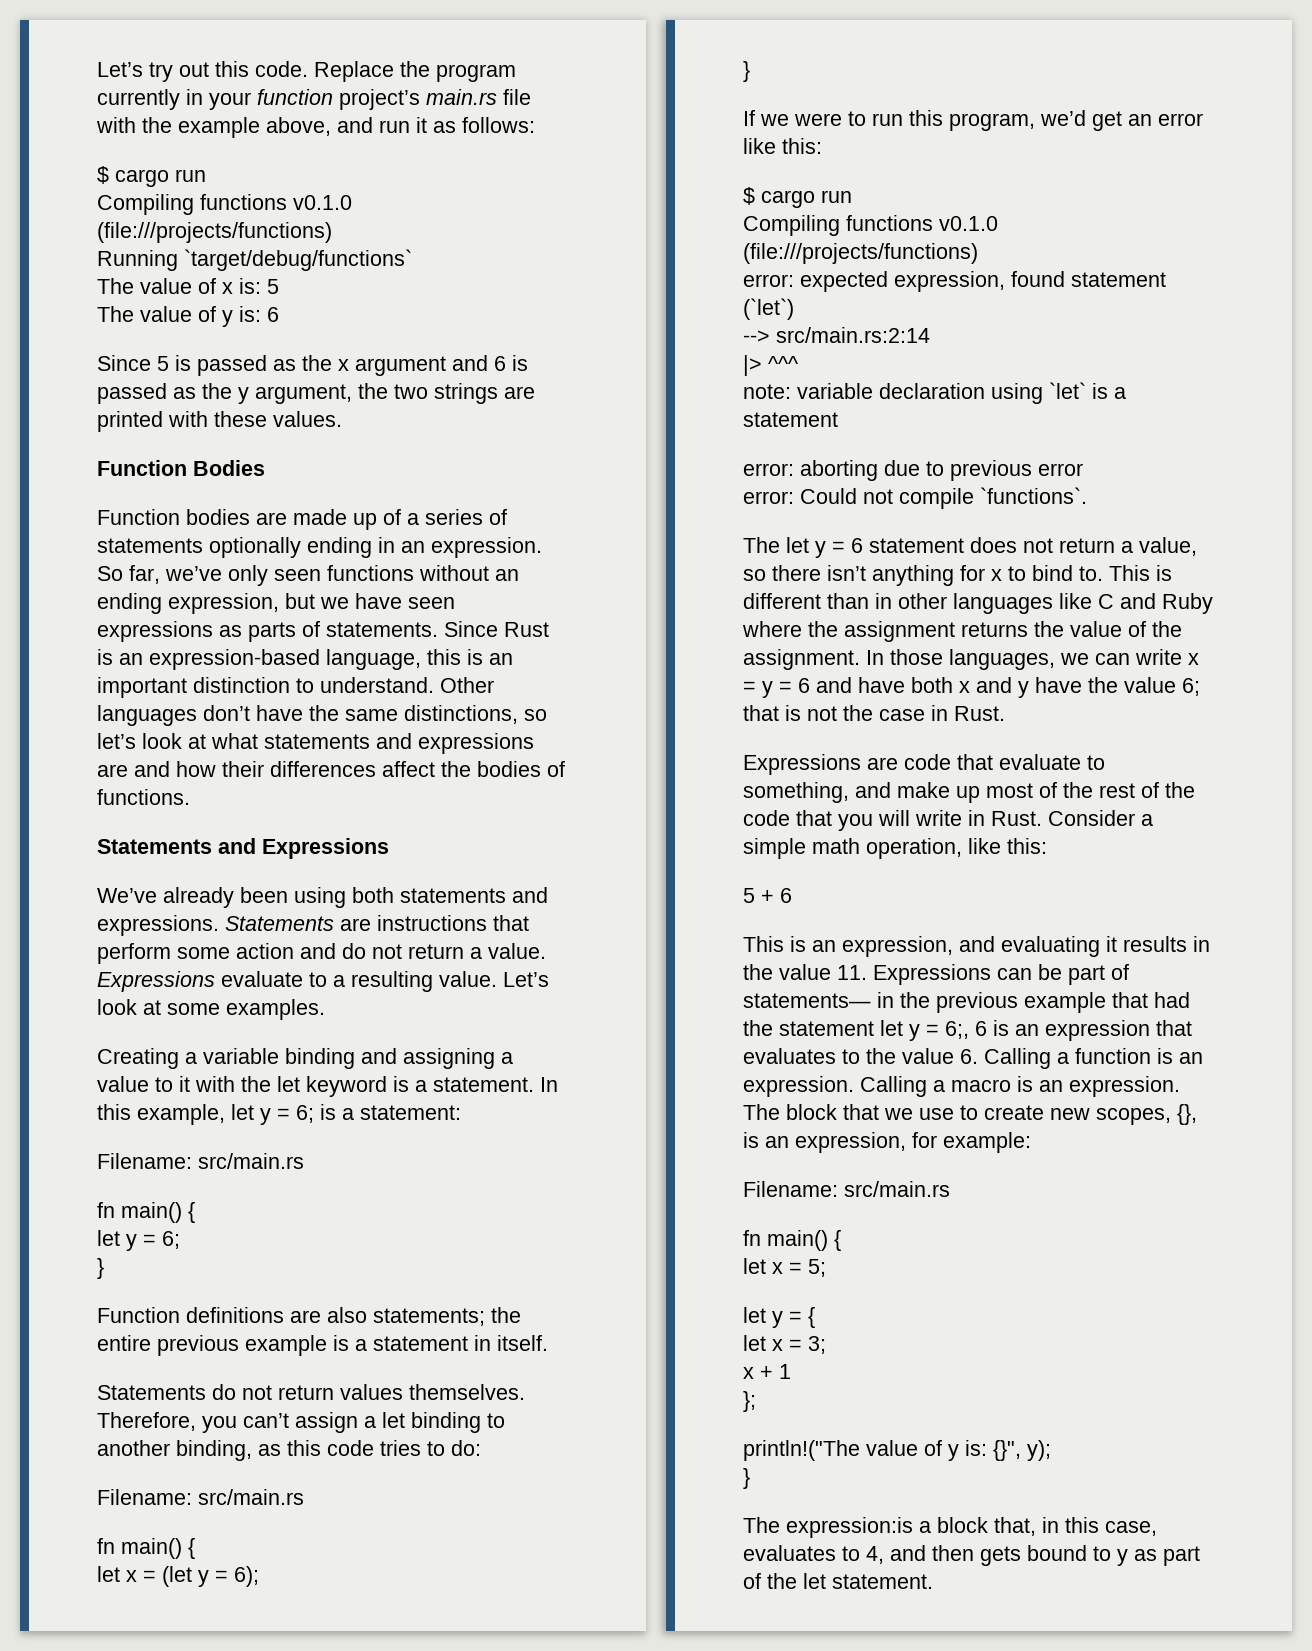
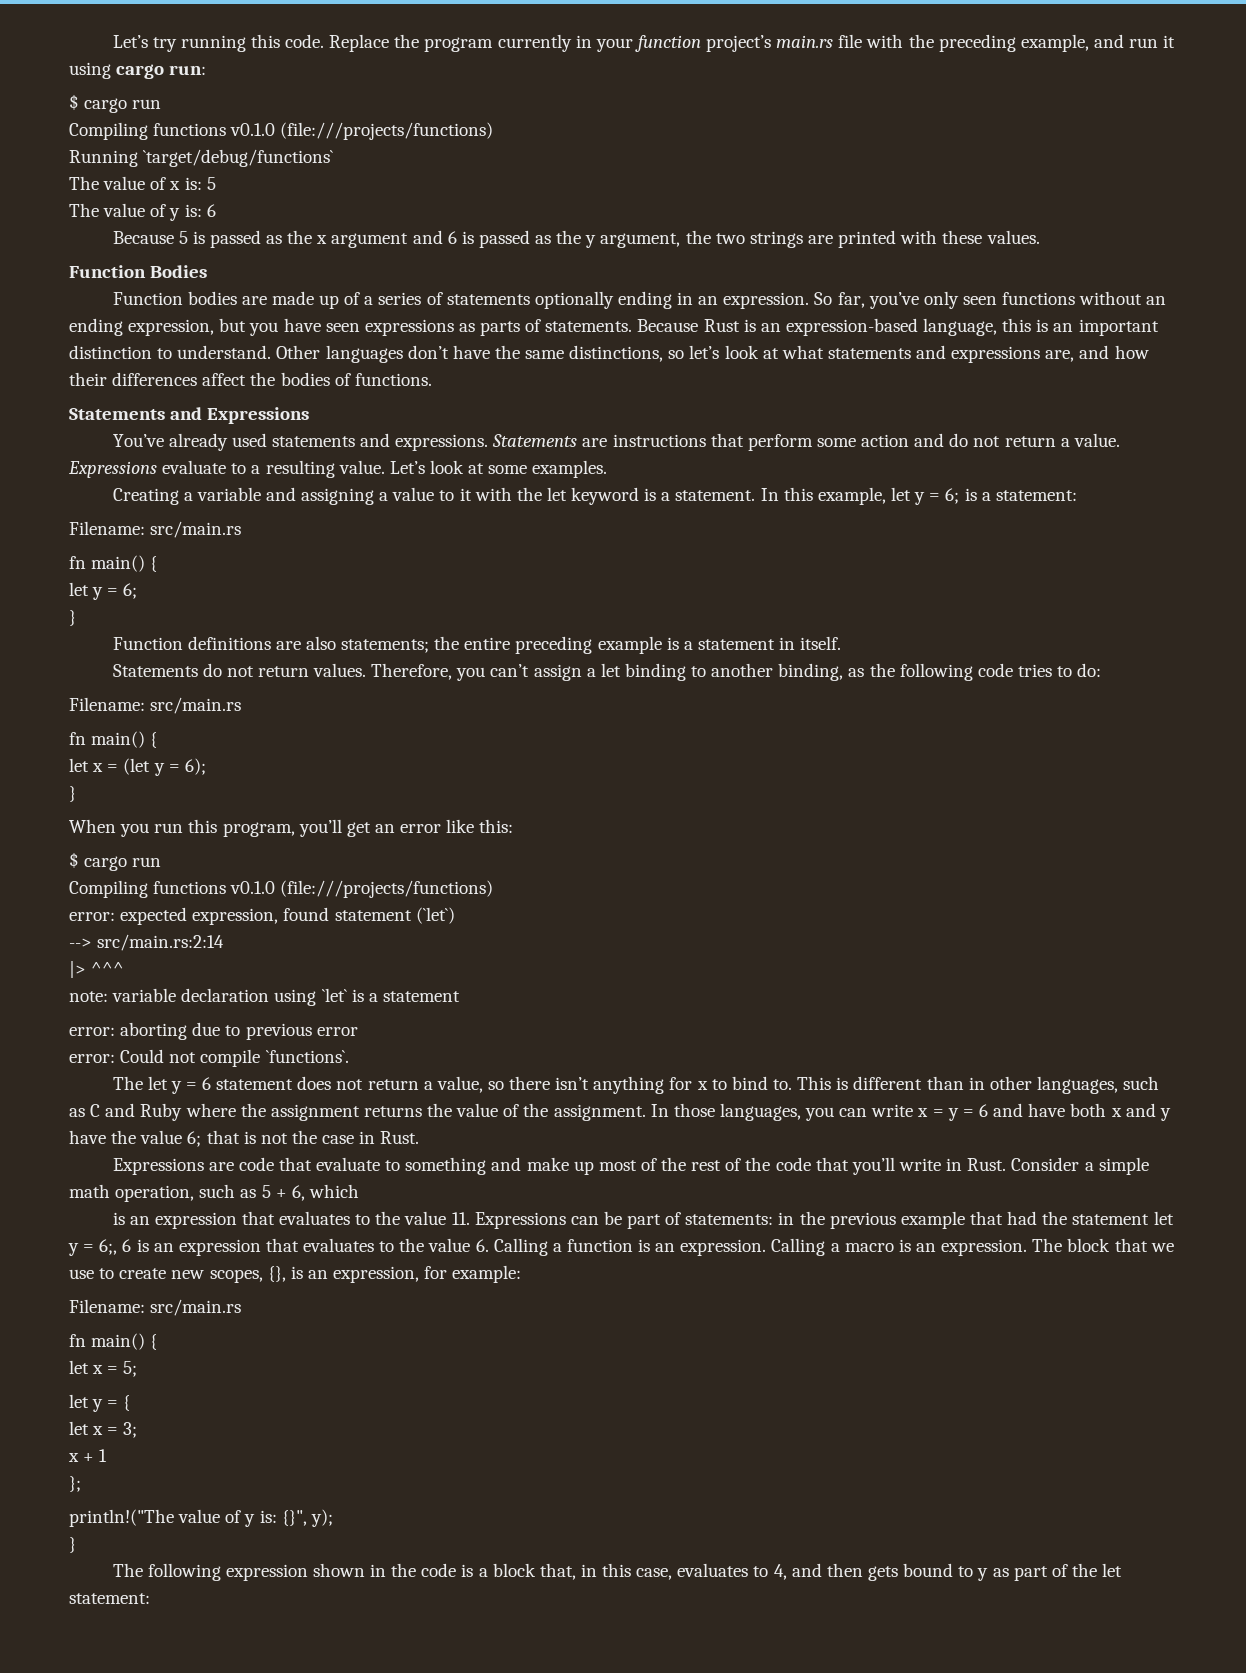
- Let’s try out this code.
+ Let’s try running this code.
- Replace the program currently in your function project’s main.rs file with the example above, and run it as follows:
+ Replace the program currently in your function project’s main.rs file with the preceding example, and run it using cargo run:
- Since 5 is passed as the x argument and 6 is passed as the y argument, the two strings are printed with these values.
+ Because 5 is passed as the x argument and 6 is passed as the y argument, the two strings are printed with these values.
- So far, we’ve only seen functions without an ending expression, but we have seen expressions as parts of statements.
+ So far, you’ve only seen functions without an ending expression, but you have seen expressions as parts of statements.
- Since Rust is an expression-based language, this is an important distinction to understand.
+ Because Rust is an expression-based language, this is an important distinction to understand.
- Other languages don’t have the same distinctions, so let’s look at what statements and expressions are and how their differences affect the bodies of functions.
+ Other languages don’t have the same distinctions, so let’s look at what statements and expressions are, and how their differences affect the bodies of functions.
- We’ve already been using both statements and expressions.
+ You’ve already used statements and expressions.
- Creating a variable binding and assigning a value to it with the let keyword is a statement.
+ Creating a variable and assigning a value to it with the let keyword is a statement.
- Function definitions are also statements; the entire previous example is a statement in itself.
+ Function definitions are also statements; the entire preceding example is a statement in itself.
- Statements do not return values themselves.
+ Statements do not return values.
- Therefore, you can’t assign a let binding to another binding, as this code tries to do:
+ Therefore, you can’t assign a let binding to another binding, as the following code tries to do:
- If we were to run this program, we’d get an error like this:
+ When you run this program, you’ll get an error like this:
- This is different than in other languages like C and Ruby where the assignment returns the value of the assignment.
+ This is different than in other languages, such as C and Ruby where the assignment returns the value of the assignment.
- In those languages, we can write x = y = 6 and have both x and y have the value 6; that is not the case in Rust.
+ In those languages, you can write x = y = 6 and have both x and y have the value 6; that is not the case in Rust.
- Expressions are code that evaluate to something, and make up most of the rest of the code that you will write in Rust.
+ Expressions are code that evaluate to something and make up most of the rest of the code that you’ll write in Rust.
- Consider a simple math operation, like this:
- 5 + 6
- This is an expression, and evaluating it results in the value 11. Expressions can be part of statements— in the previous example that had the statement let y = 6;, 6 is an expression that evaluates to the value 6. Calling a function is an expression.
+ Consider a simple math operation, such as 5 + 6, which
+ is an expression that evaluates to the value 11. Expressions can be part of statements: in the previous example that had the statement let y = 6;, 6 is an expression that evaluates to the value 6. Calling a function is an expression.
- The expression:is a block that, in this case, evaluates to 4, and then gets bound to y as part of the let statement.
+ The following expression shown in the code is a block that, in this case, evaluates to 4, and then gets bound to y as part of the let statement:

